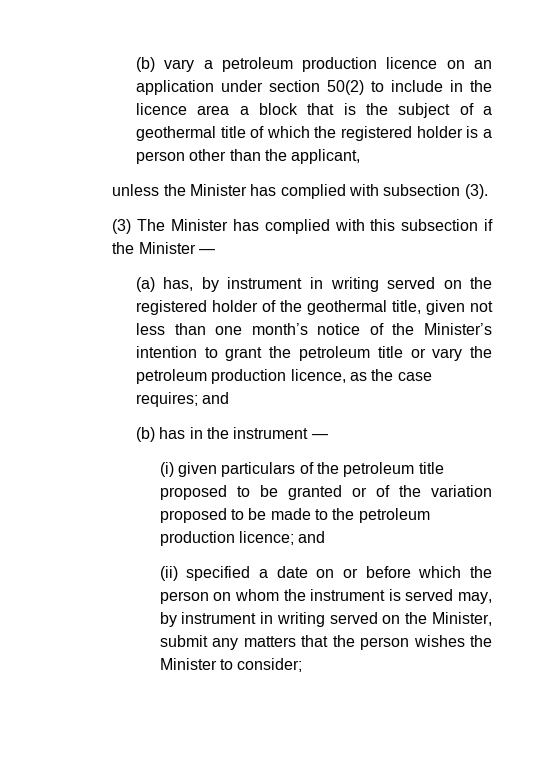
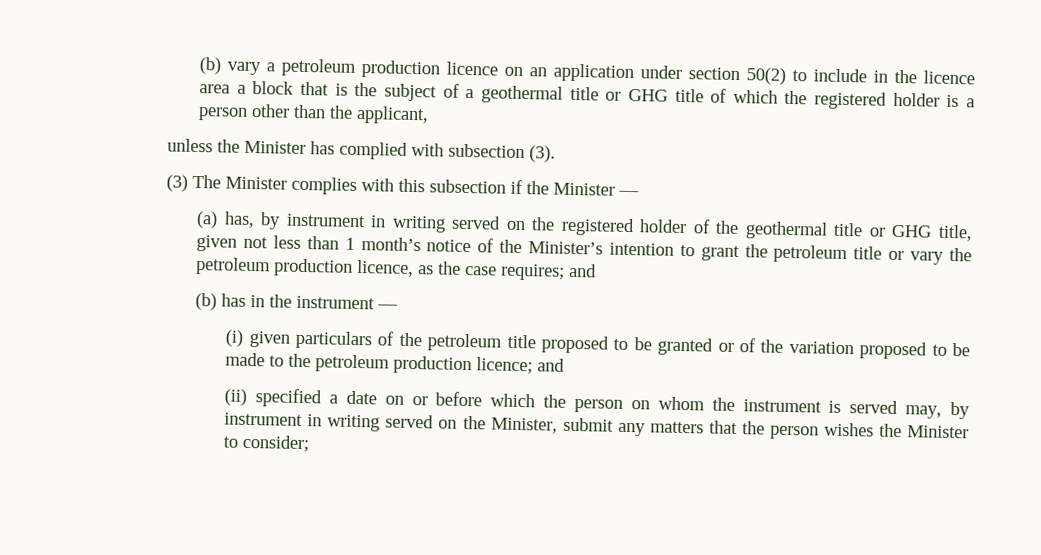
- (b) vary a petroleum production licence on an application under section 50(2) to include in the licence area a block that is the subject of a geothermal title of which the registered holder is a person other than the applicant,
+ (b) vary a petroleum production licence on an application under section 50(2) to include in the licence area a block that is the subject of a geothermal title or GHG title of which the registered holder is a person other than the applicant,
- (3) The Minister has complied with this subsection if the Minister —
+ (3) The Minister complies with this subsection if the Minister —
- (a) has, by instrument in writing served on the registered holder of the geothermal title, given not less than one month’s notice of the Minister’s intention to grant the petroleum title or vary the petroleum production licence, as the case requires; and
+ (a) has, by instrument in writing served on the registered holder of the geothermal title or GHG title, given not less than 1 month’s notice of the Minister’s intention to grant the petroleum title or vary the petroleum production licence, as the case requires; and

